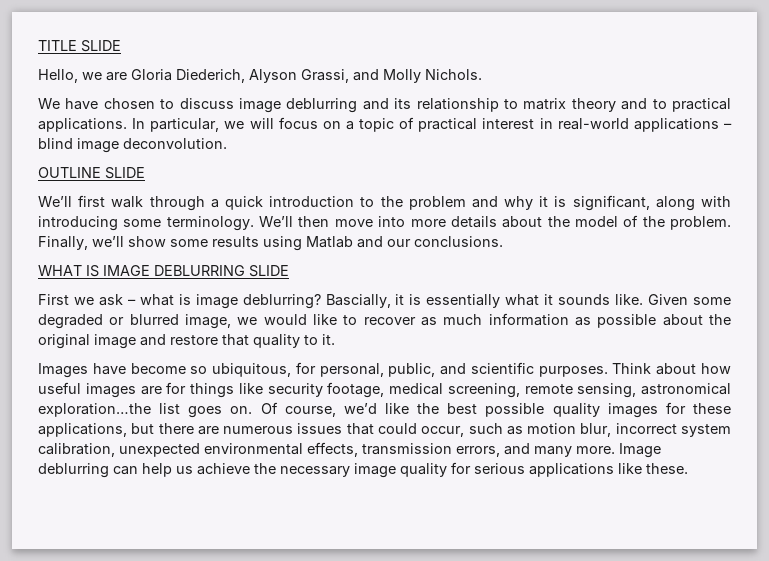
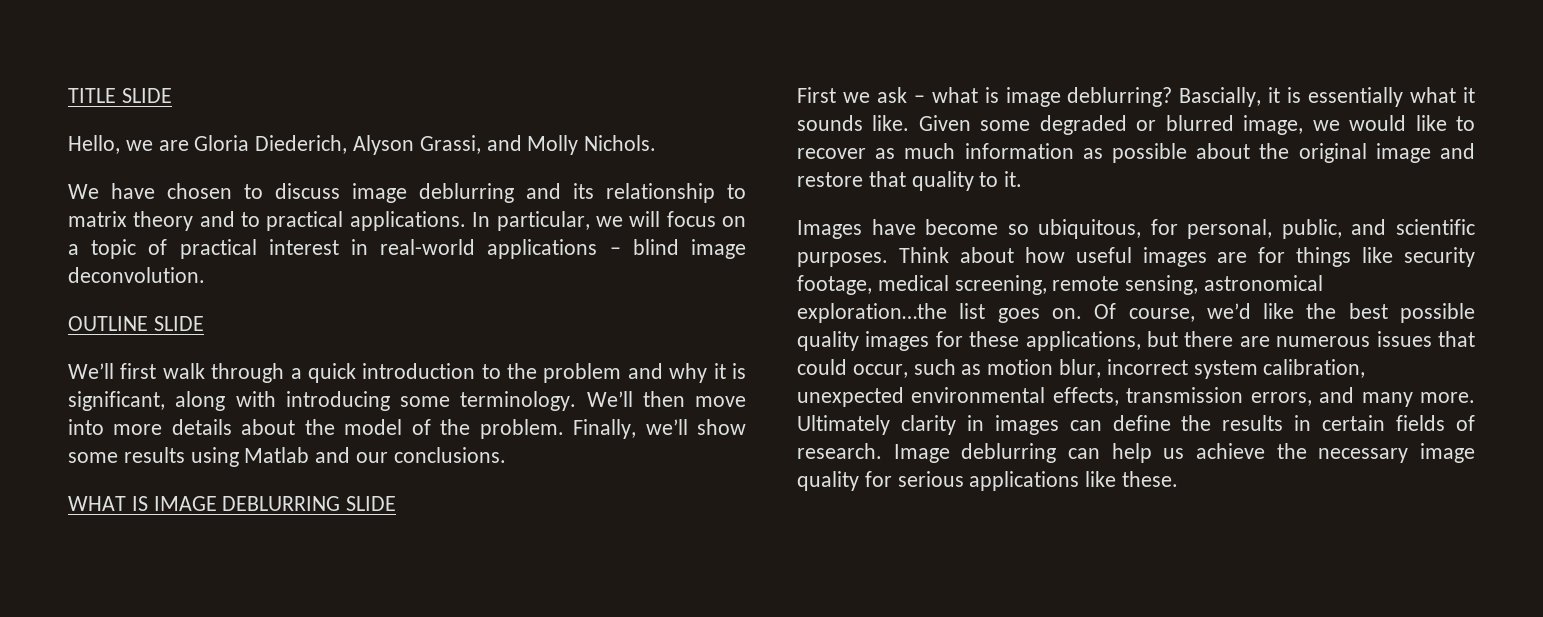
+ Ultimately clarity in images can define the results in certain fields of research.

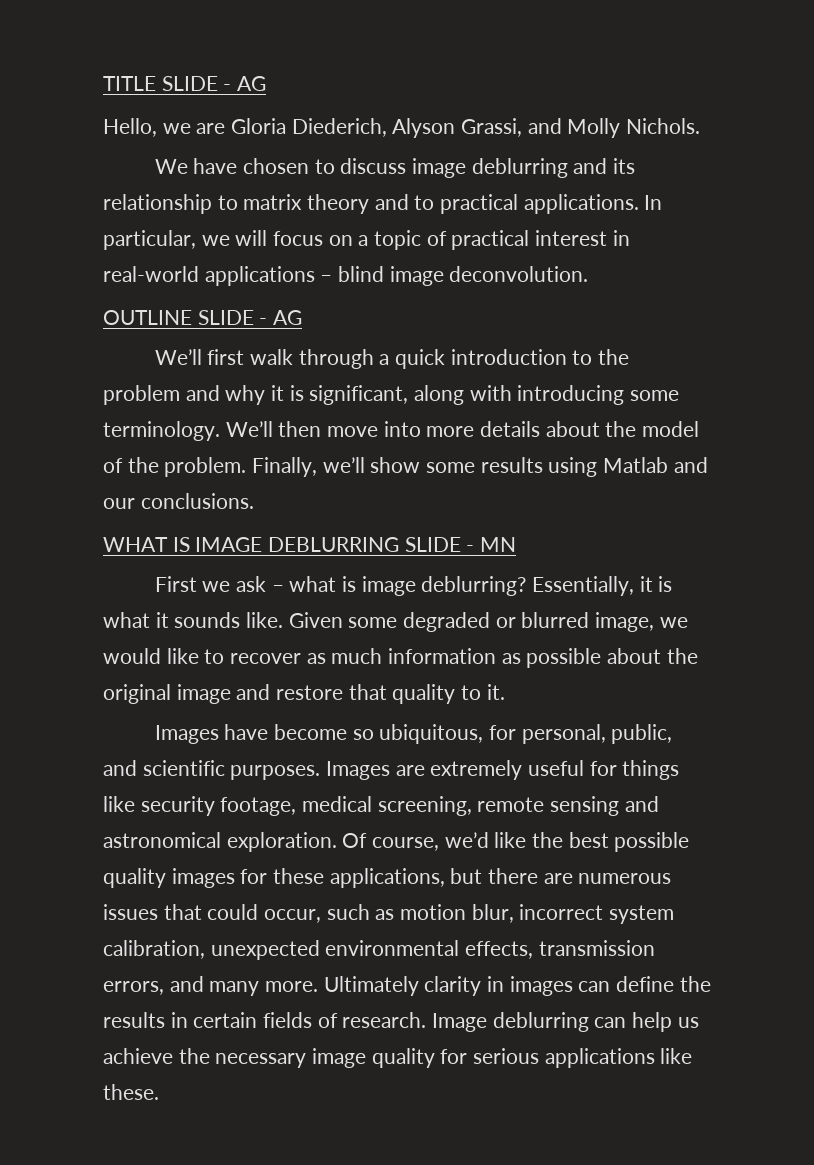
- TITLE SLIDE
+ TITLE SLIDE - AG
- OUTLINE SLIDE
+ OUTLINE SLIDE - AG
- WHAT IS IMAGE DEBLURRING SLIDE
+ WHAT IS IMAGE DEBLURRING SLIDE - MN
- Bascially, it is essentially what it sounds like.
+ Essentially, it is what it sounds like.
- Think about how useful images are for things like security footage, medical screening, remote sensing, astronomical exploration…the list goes on.
+ Images are extremely useful for things like security footage, medical screening, remote sensing and astronomical exploration.

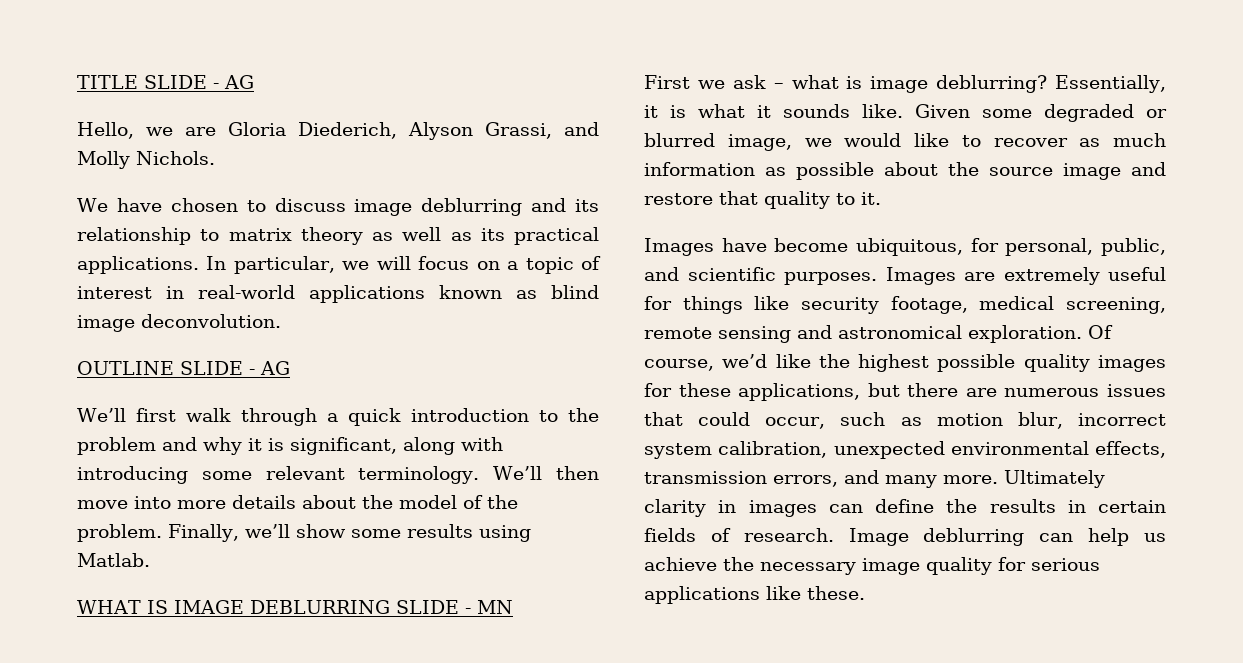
- We have chosen to discuss image deblurring and its relationship to matrix theory and to practical applications.
+ We have chosen to discuss image deblurring and its relationship to matrix theory as well as its practical applications.
- In particular, we will focus on a topic of practical interest in real-world applications – blind image deconvolution.
+ In particular, we will focus on a topic of interest in real-world applications known as blind image deconvolution.
- We’ll first walk through a quick introduction to the problem and why it is significant, along with introducing some terminology.
+ We’ll first walk through a quick introduction to the problem and why it is significant, along with introducing some relevant terminology.
- Finally, we’ll show some results using Matlab and our conclusions.
+ Finally, we’ll show some results using Matlab.
- Given some degraded or blurred image, we would like to recover as much information as possible about the original image and restore that quality to it.
+ Given some degraded or blurred image, we would like to recover as much information as possible about the source image and restore that quality to it.
- Images have become so ubiquitous, for personal, public, and scientific purposes.
+ Images have become ubiquitous, for personal, public, and scientific purposes.
- Of course, we’d like the best possible quality images for these applications, but there are numerous issues that could occur, such as motion blur, incorrect system calibration, unexpected environmental effects, transmission errors, and many more.
+ Of course, we’d like the highest possible quality images for these applications, but there are numerous issues that could occur, such as motion blur, incorrect system calibration, unexpected environmental effects, transmission errors, and many more.

